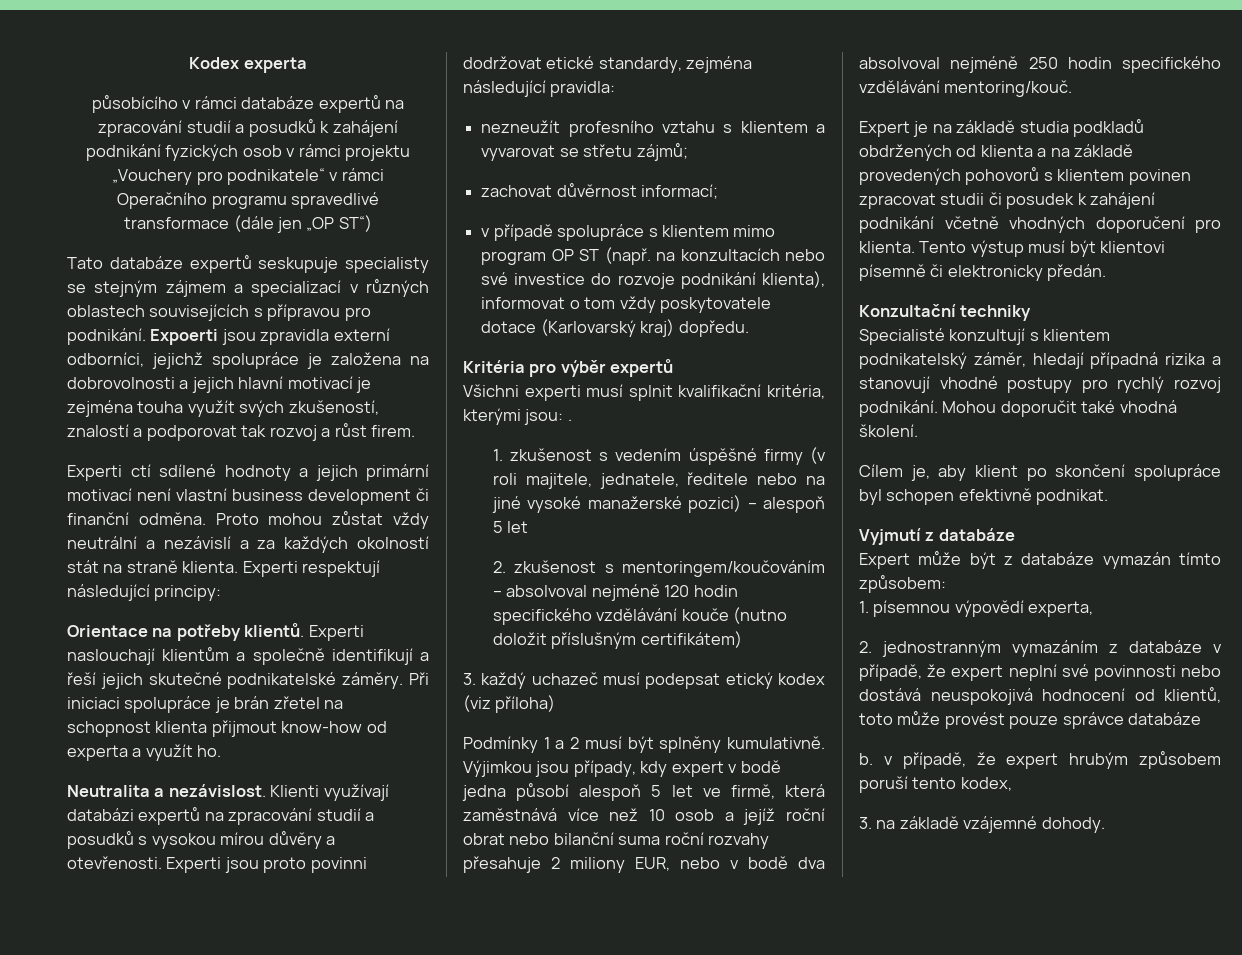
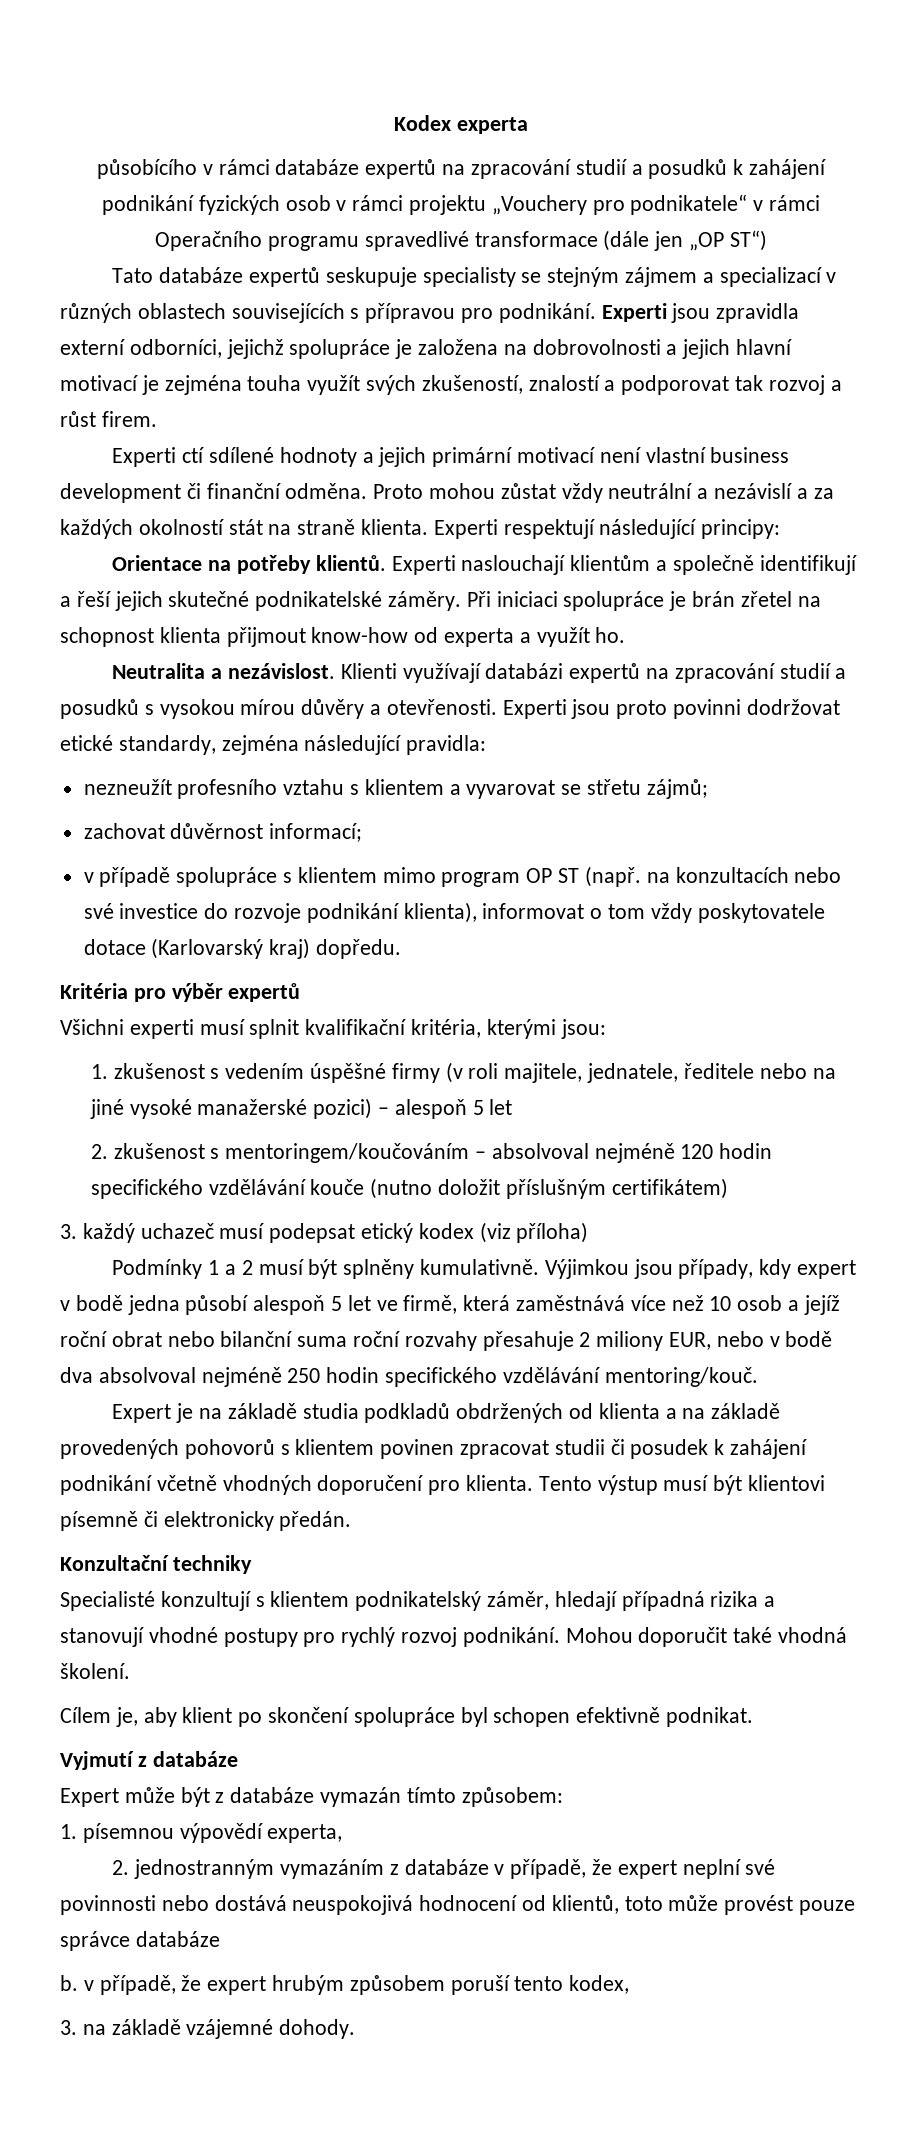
- Expoerti jsou zpravidla externí odborníci, jejichž spolupráce je založena na dobrovolnosti a jejich hlavní motivací je zejména touha využít svých zkušeností, znalostí a podporovat tak rozvoj a růst firem.
+ Experti jsou zpravidla externí odborníci, jejichž spolupráce je založena na dobrovolnosti a jejich hlavní motivací je zejména touha využít svých zkušeností, znalostí a podporovat tak rozvoj a růst firem.
- Všichni experti musí splnit kvalifikační kritéria, kterými jsou: .
+ Všichni experti musí splnit kvalifikační kritéria, kterými jsou:

